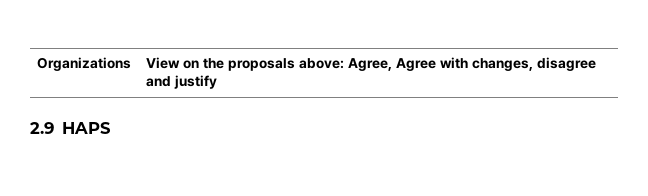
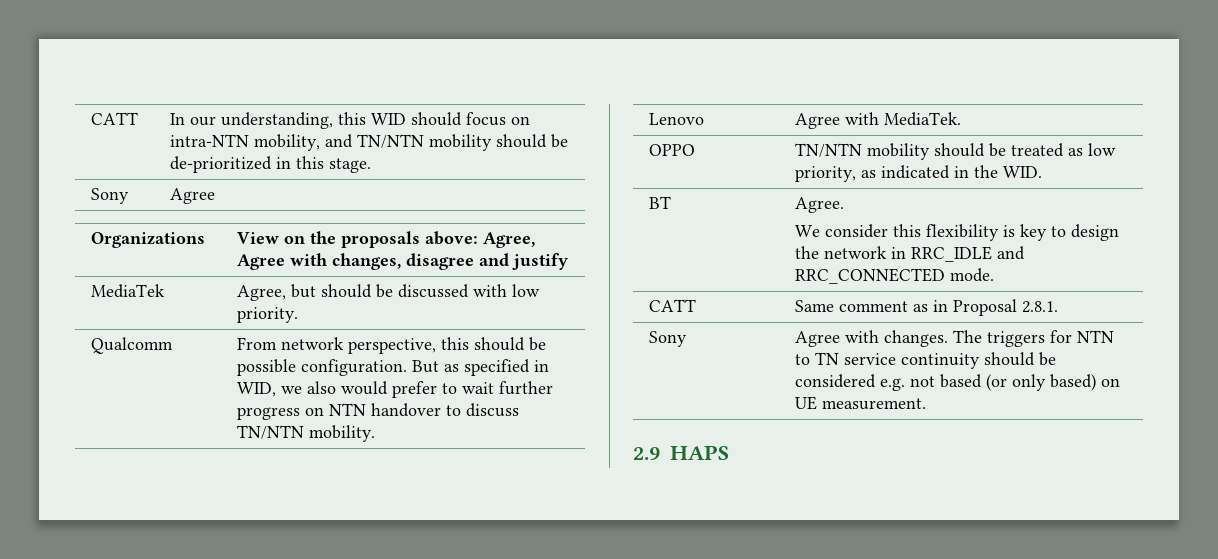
+ CATT | In our understanding, this WID should focus on intra-NTN mobility, and TN/NTN mobility should be de-prioritized in this stage.
+ Sony | Agree
+ MediaTek | Agree, but should be discussed with low priority.
+ Qualcomm | From network perspective, this should be possible configuration. But as specified in WID, we also would prefer to wait further progress on NTN handover to discuss TN/NTN mobility.
+ Lenovo | Agree with MediaTek.
+ OPPO | TN/NTN mobility should be treated as low priority, as indicated in the WID.
+ BT | Agree.
+ We consider this flexibility is key to design the network in RRC_IDLE and RRC_CONNECTED mode.
+ CATT | Same comment as in Proposal 2.8.1.
+ Sony | Agree with changes. The triggers for NTN to TN service continuity should be considered e.g. not based (or only based) on UE measurement.

